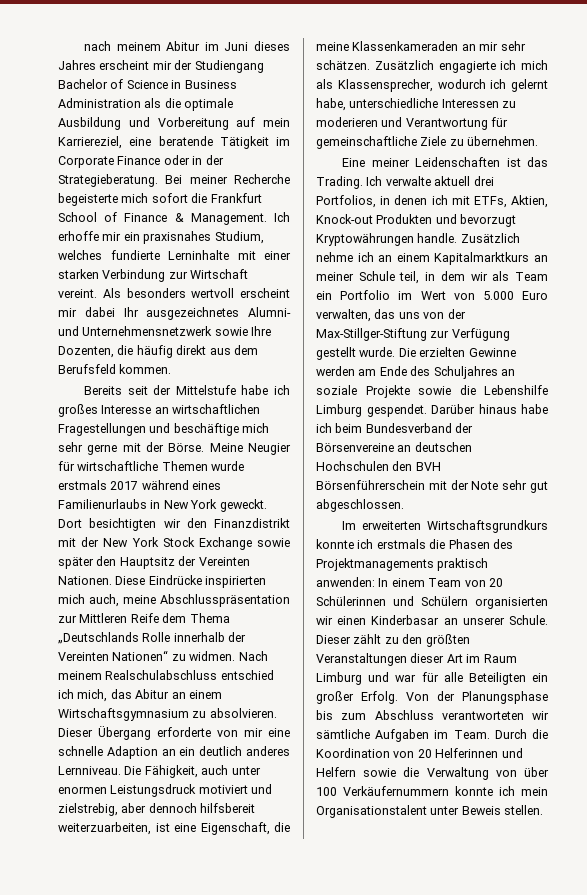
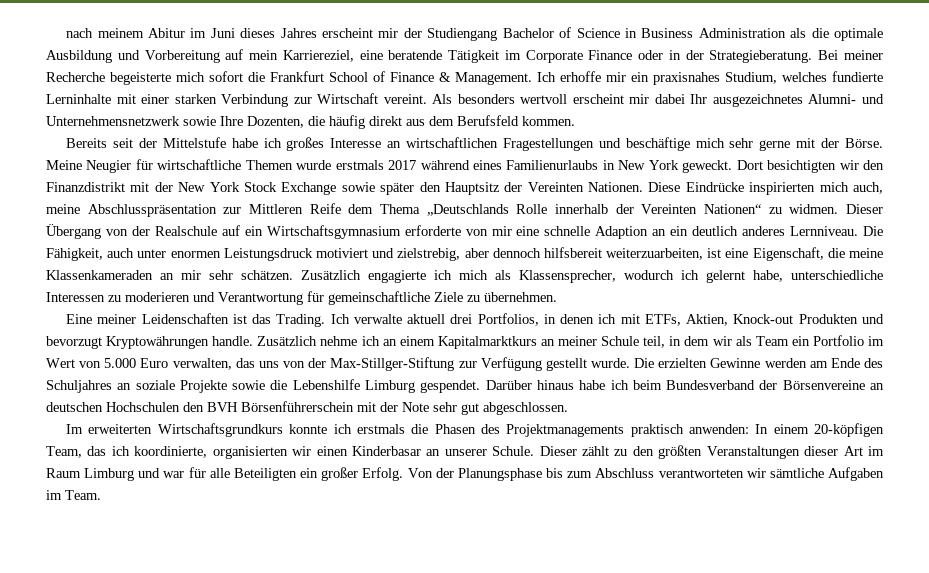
- Nach meinem Realschulabschluss entschied ich mich, das Abitur an einem Wirtschaftsgymnasium zu absolvieren. Dieser Übergang erforderte von mir eine schnelle Adaption an ein deutlich anderes Lernniveau.
+ Dieser Übergang von der Realschule auf ein Wirtschaftsgymnasium erforderte von mir eine schnelle Adaption an ein deutlich anderes Lernniveau.
- Im erweiterten Wirtschaftsgrundkurs konnte ich erstmals die Phasen des Projektmanagements praktisch anwenden: In einem Team von 20 Schülerinnen und Schülern organisierten wir einen Kinderbasar an unserer Schule.
+ Im erweiterten Wirtschaftsgrundkurs konnte ich erstmals die Phasen des Projektmanagements praktisch anwenden: In einem 20-köpfigen Team, das ich koordinierte, organisierten wir einen Kinderbasar an unserer Schule.
- Durch die Koordination von 20 Helferinnen und Helfern sowie die Verwaltung von über 100 Verkäufernummern konnte ich mein Organisationstalent unter Beweis stellen.

